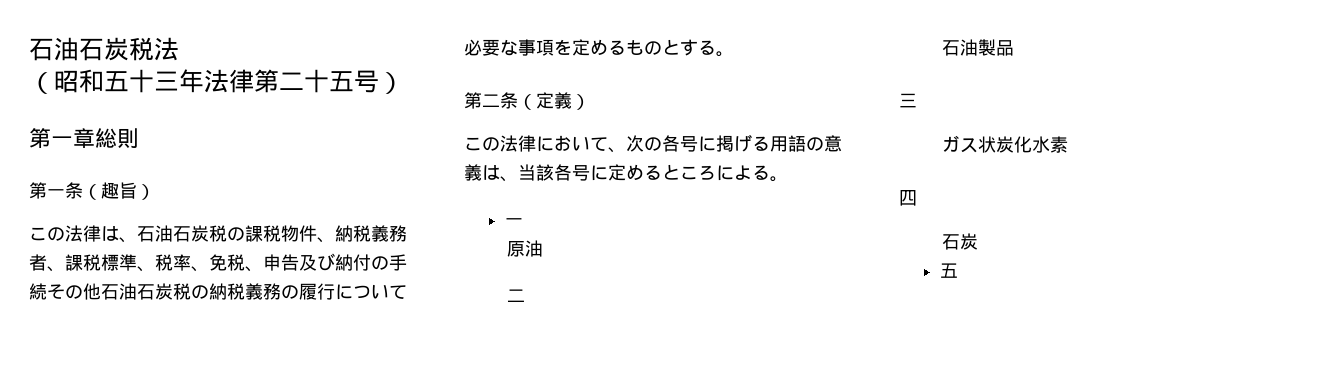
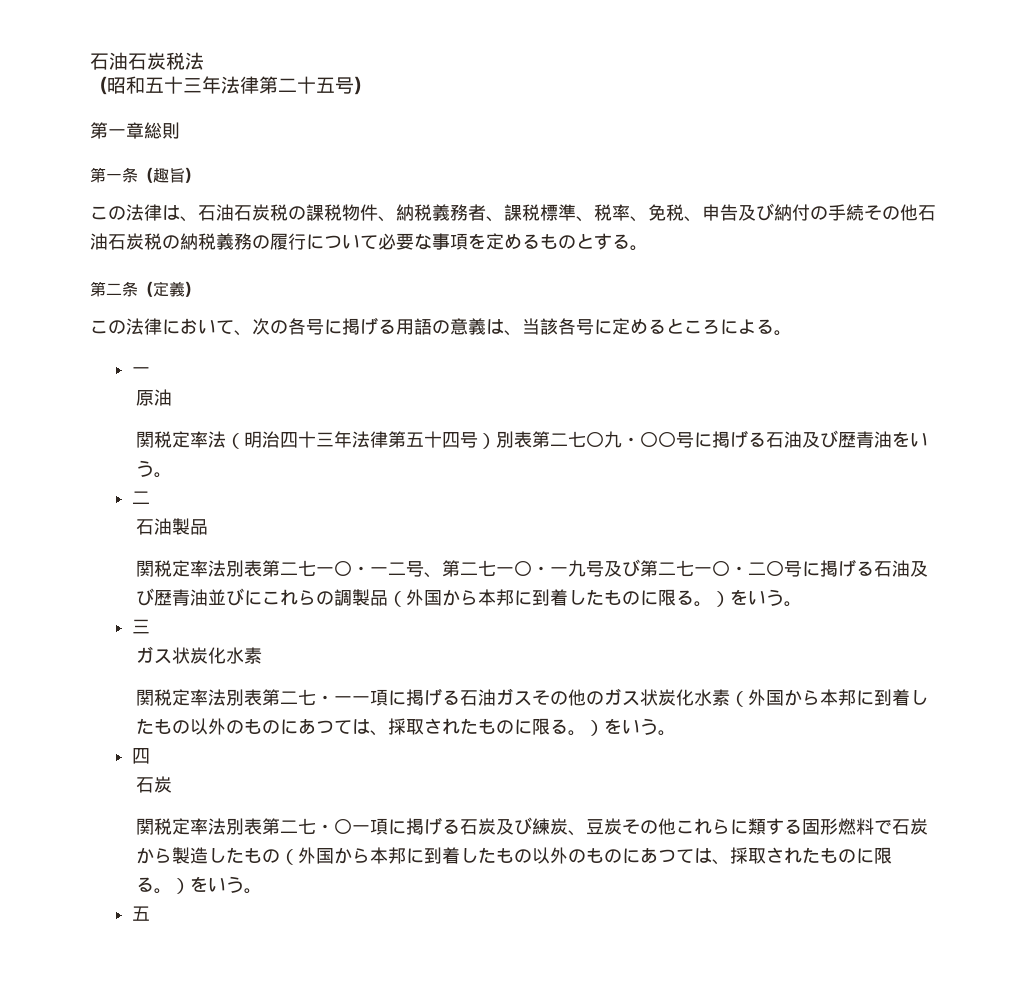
  原油
+ 関税定率法（明治四十三年法律第五十四号）別表第二七〇九・〇〇号に掲げる石油及び歴青油をいう。
  二
  石油製品
+ 関税定率法別表第二七一〇・一二号、第二七一〇・一九号及び第二七一〇・二〇号に掲げる石油及び歴青油並びにこれらの調製品（外国から本邦に到着したものに限る。）をいう。
  三
  ガス状炭化水素
+ 関税定率法別表第二七・一一項に掲げる石油ガスその他のガス状炭化水素（外国から本邦に到着したもの以外のものにあつては、採取されたものに限る。）をいう。
  四
  石炭
+ 関税定率法別表第二七・〇一項に掲げる石炭及び練炭、豆炭その他これらに類する固形燃料で石炭から製造したもの（外国から本邦に到着したもの以外のものにあつては、採取されたものに限る。）をいう。

